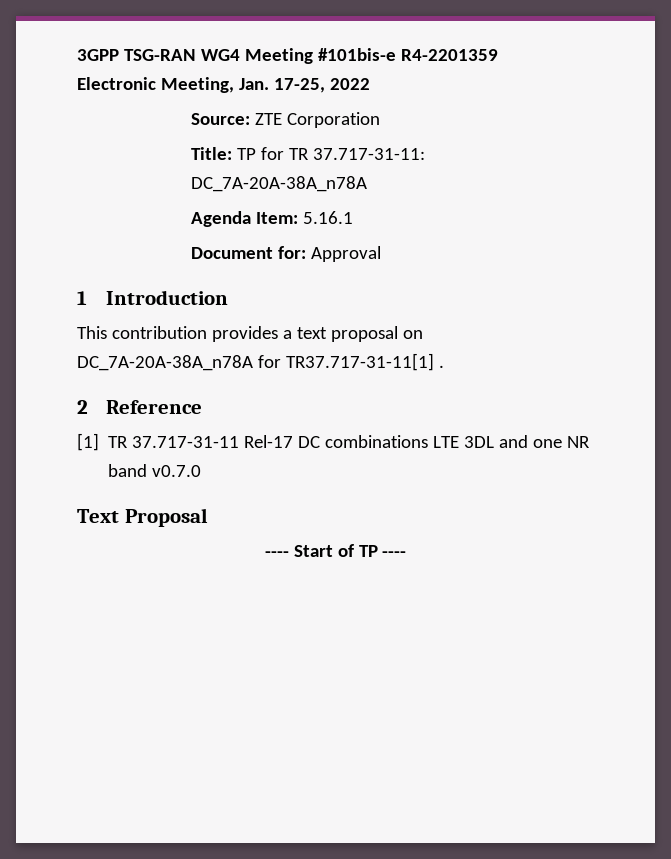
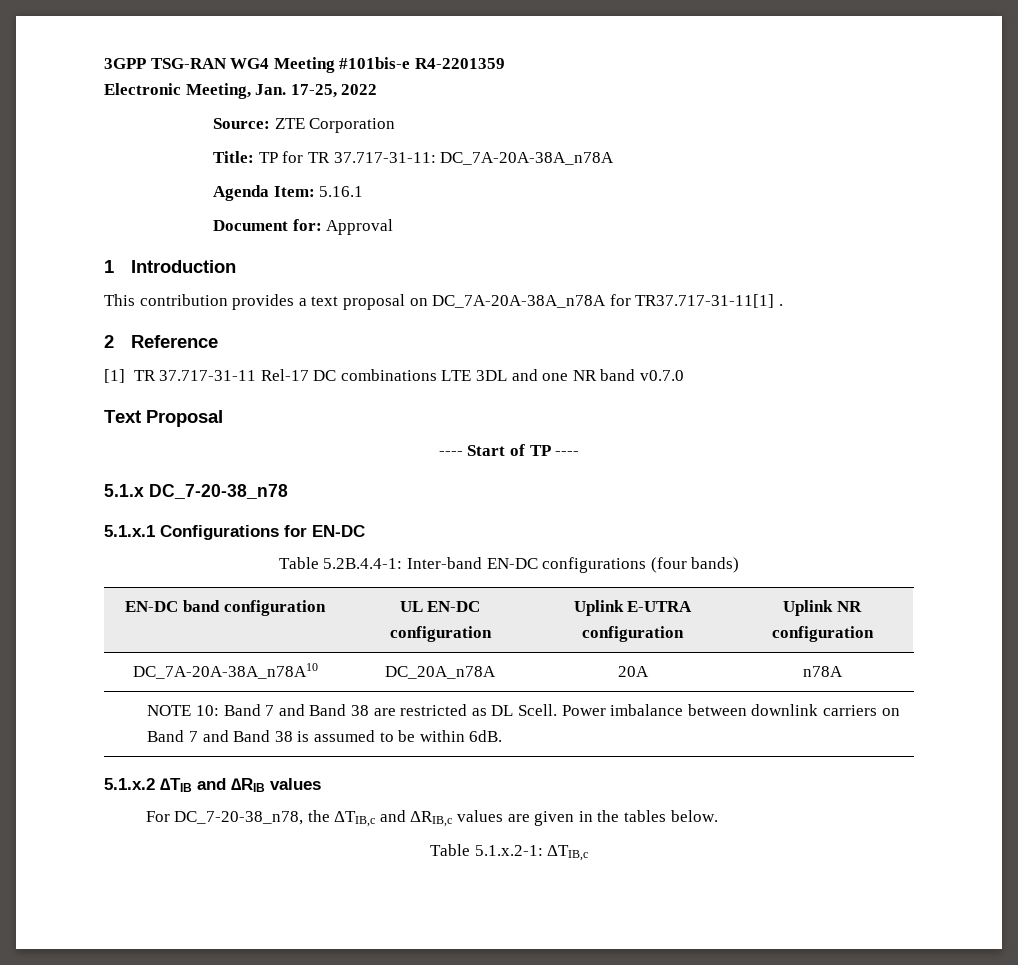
+ 5.1.x DC_7-20-38_n78
+ 5.1.x.1 Configurations for EN-DC
+ Table 5.2B.4.4-1: Inter-band EN-DC configurations (four bands)
+ EN-DC band configuration | UL EN-DC configuration | Uplink E-UTRA configuration | Uplink NR configuration
+ DC_7A-20A-38A_n78A10 | DC_20A_n78A | 20A | n78A
+ NOTE 10: Band 7 and Band 38 are restricted as DL Scell. Power imbalance between downlink carriers on Band 7 and Band 38 is assumed to be within 6dB.
+ 5.1.x.2 ∆TIB and ∆RIB values
+ For DC_7-20-38_n78, the ΔTIB,c and ΔRIB,c values are given in the tables below.
+ Table 5.1.x.2-1: ΔTIB,c

